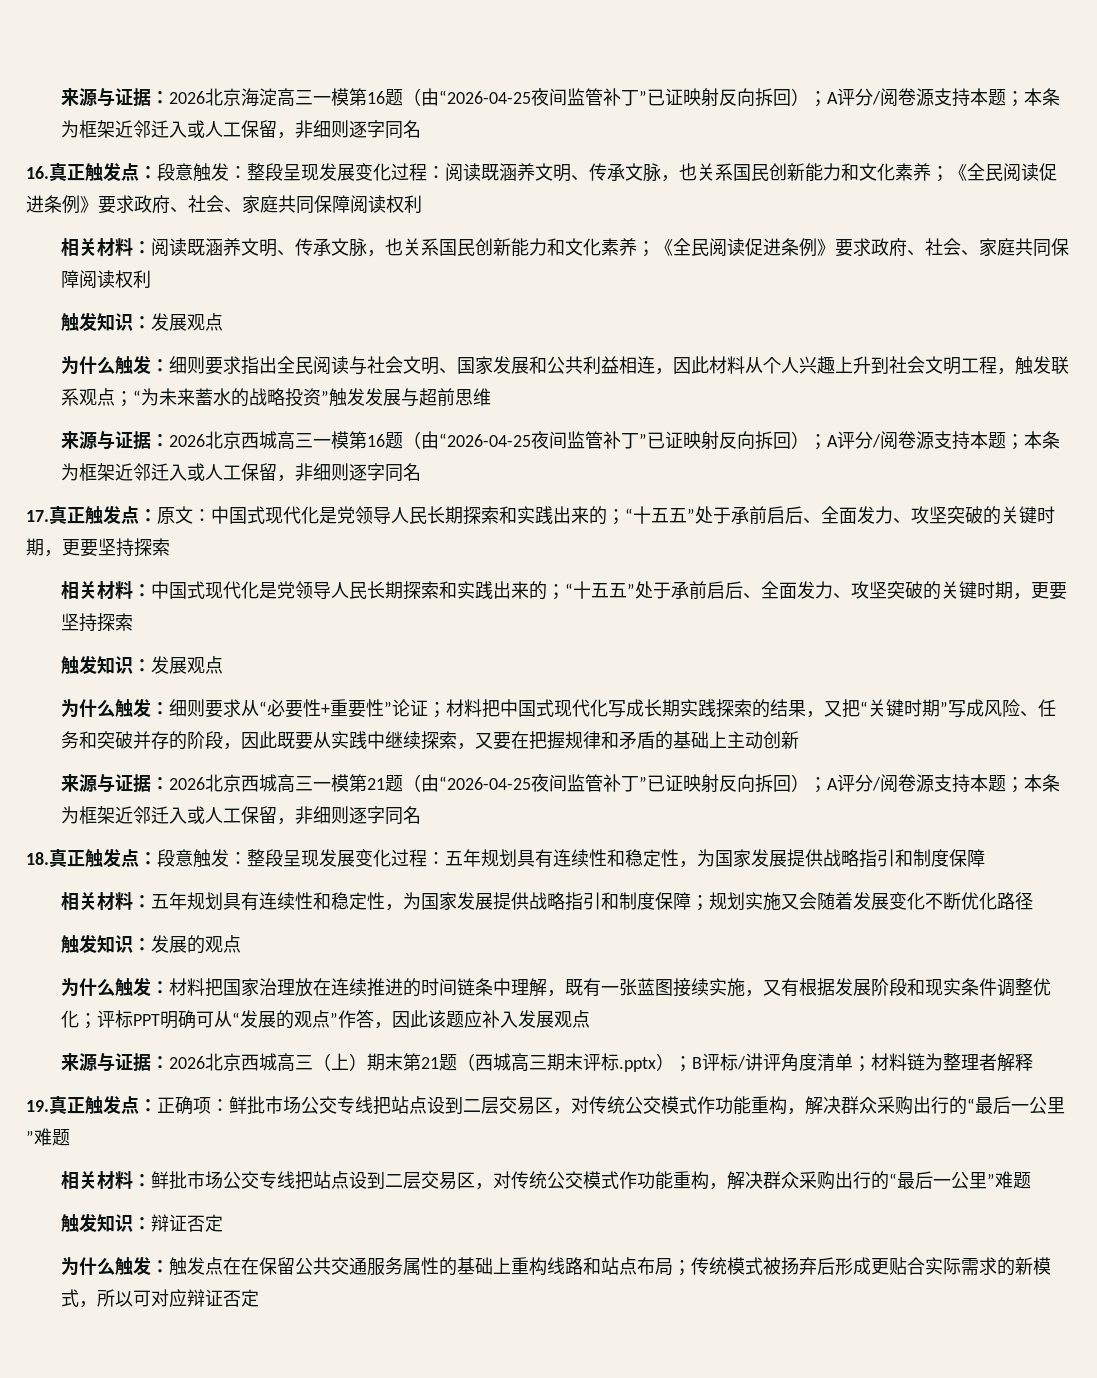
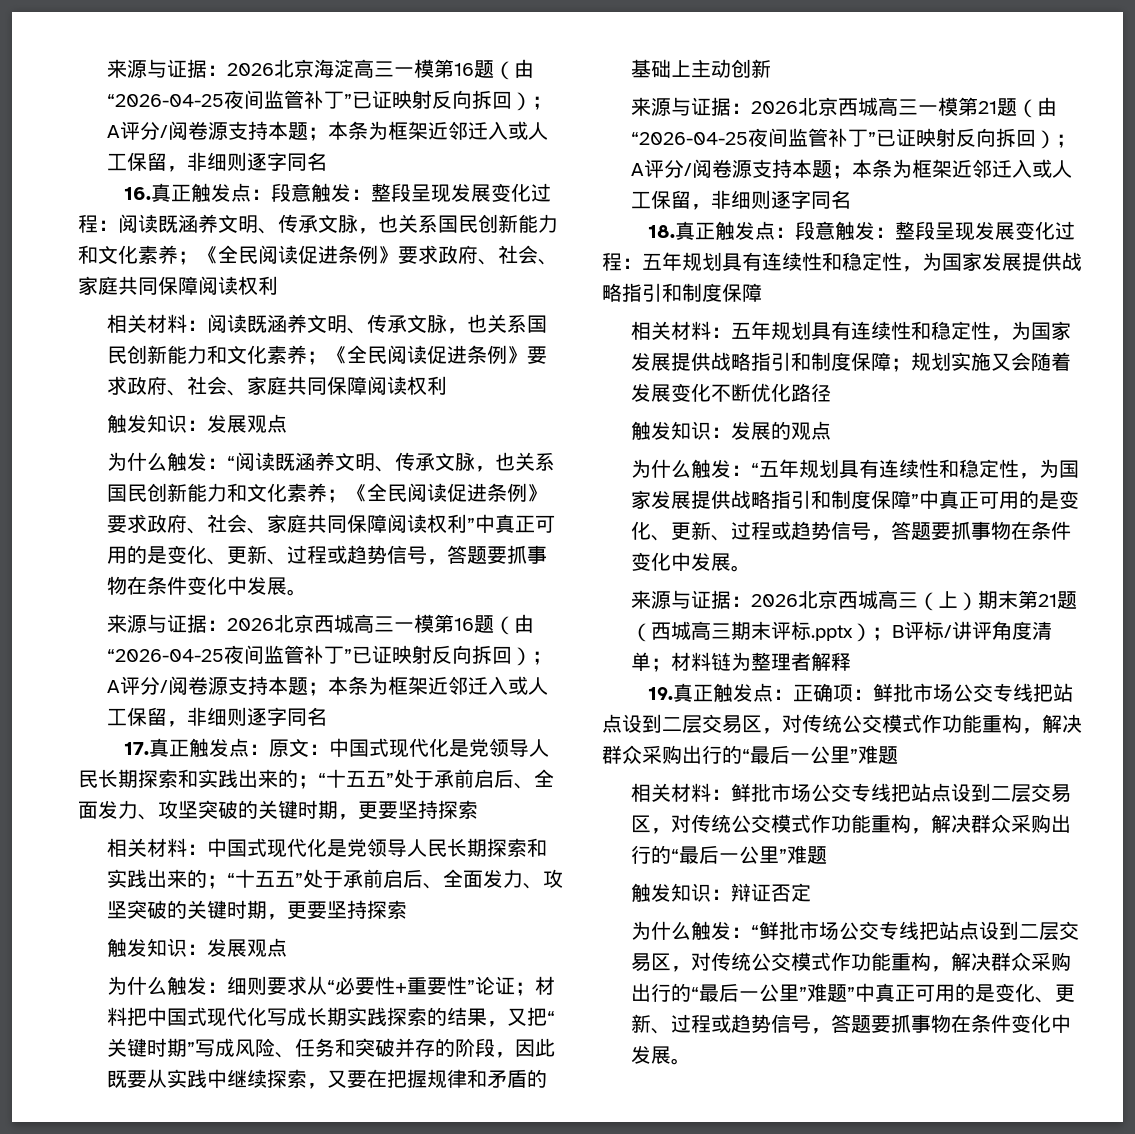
- 为什么触发：细则要求指出全民阅读与社会文明、国家发展和公共利益相连，因此材料从个人兴趣上升到社会文明工程，触发联系观点；“为未来蓄水的战略投资”触发发展与超前思维
+ 为什么触发：“阅读既涵养文明、传承文脉，也关系国民创新能力和文化素养；《全民阅读促进条例》要求政府、社会、家庭共同保障阅读权利”中真正可用的是变化、更新、过程或趋势信号，答题要抓事物在条件变化中发展。
- 为什么触发：材料把国家治理放在连续推进的时间链条中理解，既有一张蓝图接续实施，又有根据发展阶段和现实条件调整优化；评标PPT明确可从“发展的观点”作答，因此该题应补入发展观点
+ 为什么触发：“五年规划具有连续性和稳定性，为国家发展提供战略指引和制度保障”中真正可用的是变化、更新、过程或趋势信号，答题要抓事物在条件变化中发展。
- 为什么触发：触发点在在保留公共交通服务属性的基础上重构线路和站点布局；传统模式被扬弃后形成更贴合实际需求的新模式，所以可对应辩证否定
+ 为什么触发：“鲜批市场公交专线把站点设到二层交易区，对传统公交模式作功能重构，解决群众采购出行的“最后一公里”难题”中真正可用的是变化、更新、过程或趋势信号，答题要抓事物在条件变化中发展。

